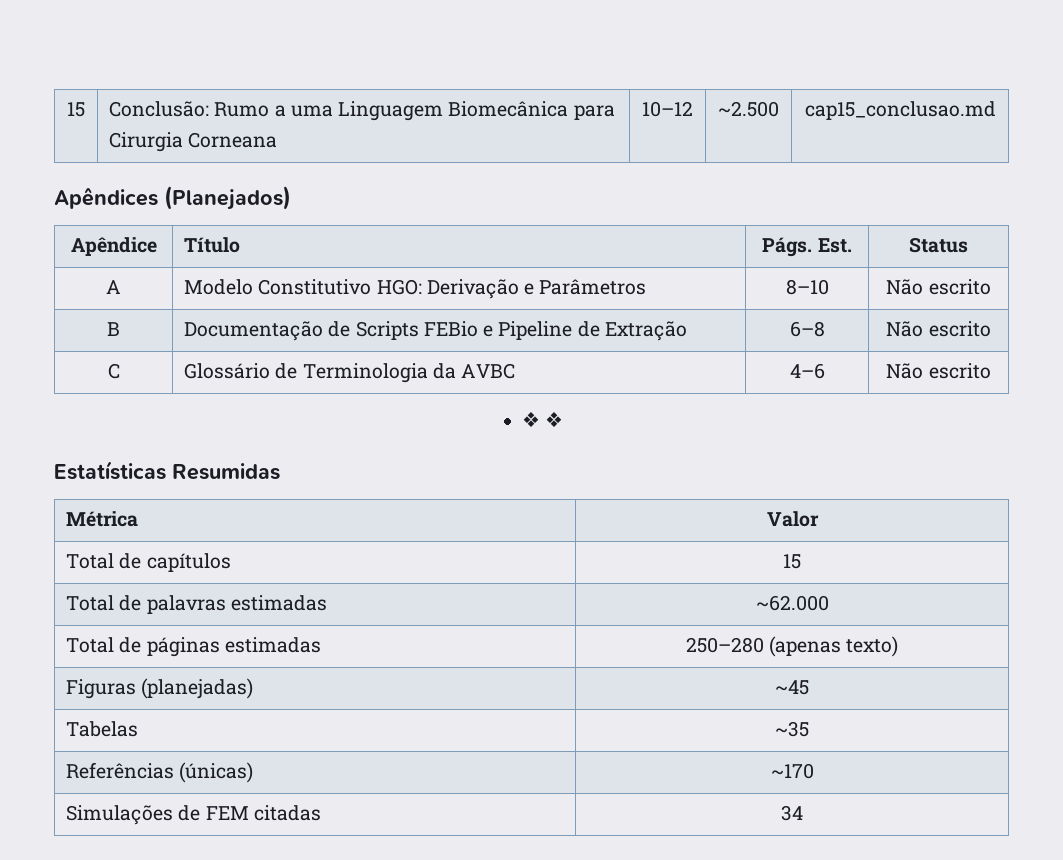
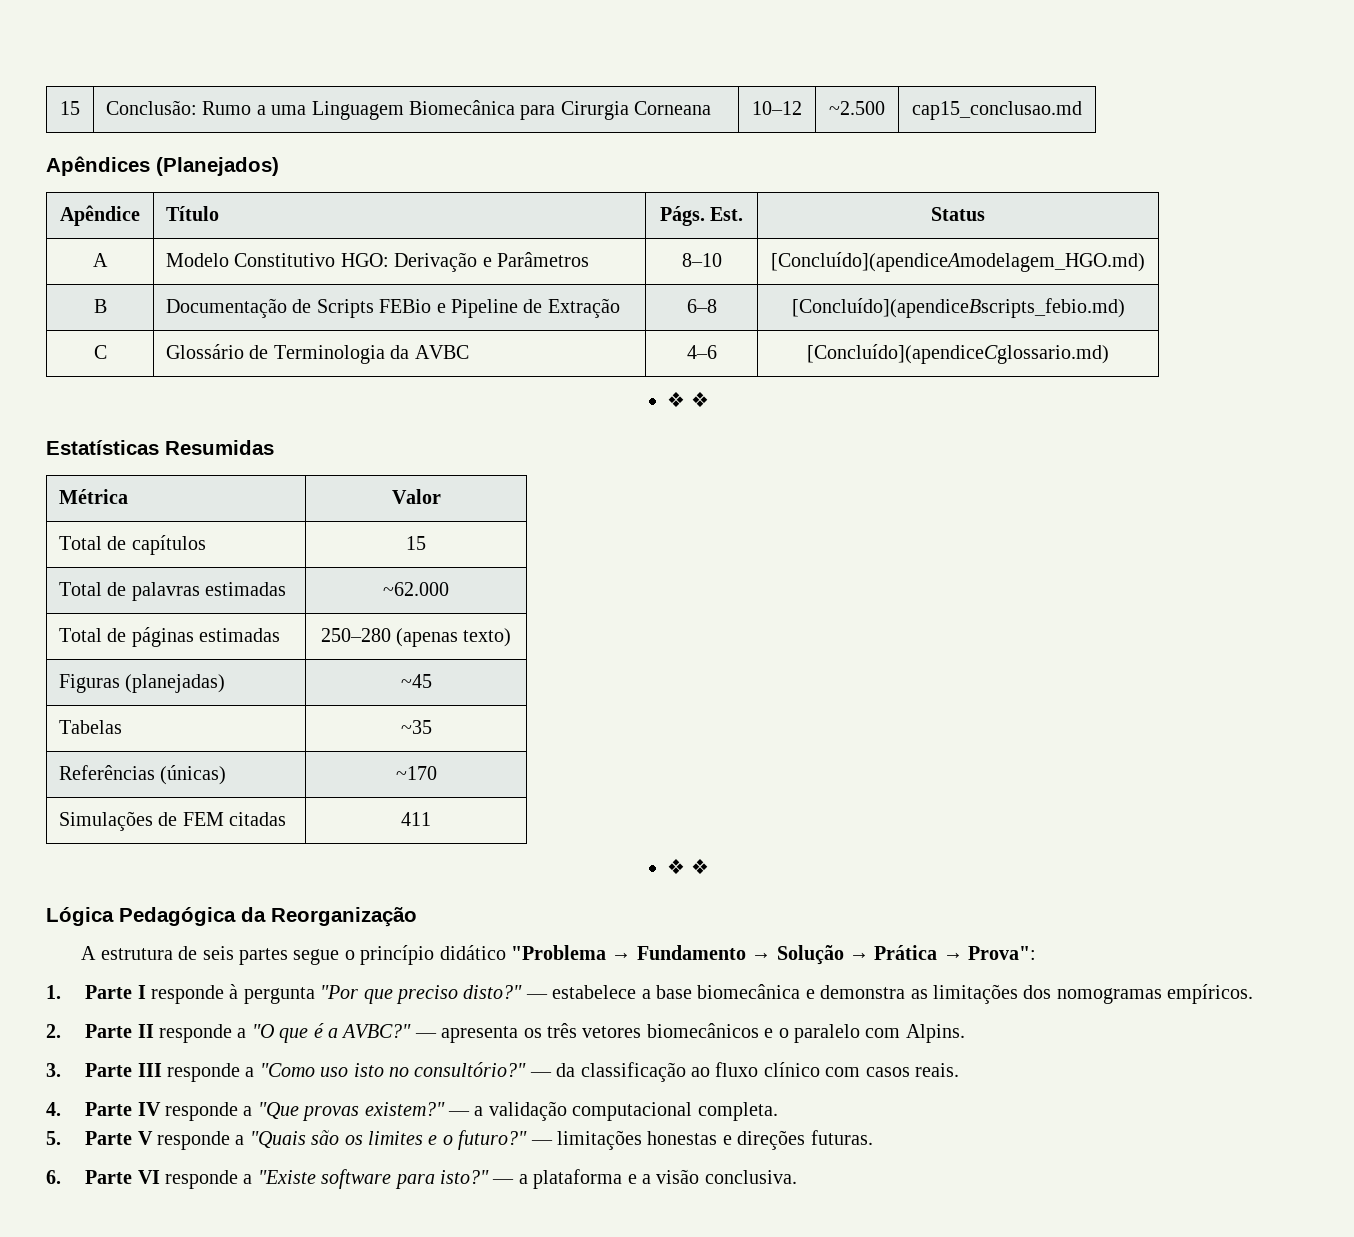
- A | Modelo Constitutivo HGO: Derivação e Parâmetros | 8–10 | Não escrito
+ A | Modelo Constitutivo HGO: Derivação e Parâmetros | 8–10 | [Concluído](apendiceAmodelagem_HGO.md)
- B | Documentação de Scripts FEBio e Pipeline de Extração | 6–8 | Não escrito
+ B | Documentação de Scripts FEBio e Pipeline de Extração | 6–8 | [Concluído](apendiceBscripts_febio.md)
- C | Glossário de Terminologia da AVBC | 4–6 | Não escrito
+ C | Glossário de Terminologia da AVBC | 4–6 | [Concluído](apendiceCglossario.md)
- Simulações de FEM citadas | 34
+ Simulações de FEM citadas | 411
+ ❖ ❖
+ Lógica Pedagógica da Reorganização
+ A estrutura de seis partes segue o princípio didático "Problema → Fundamento → Solução → Prática → Prova":
+ 1. Parte I responde à pergunta "Por que preciso disto?" — estabelece a base biomecânica e demonstra as limitações dos nomogramas empíricos.
+ 2. Parte II responde a "O que é a AVBC?" — apresenta os três vetores biomecânicos e o paralelo com Alpins.
+ 3. Parte III responde a "Como uso isto no consultório?" — da classificação ao fluxo clínico com casos reais.
+ 4. Parte IV responde a "Que provas existem?" — a validação computacional completa.
+ 5. Parte V responde a "Quais são os limites e o futuro?" — limitações honestas e direções futuras.
+ 6. Parte VI responde a "Existe software para isto?" — a plataforma e a visão conclusiva.

